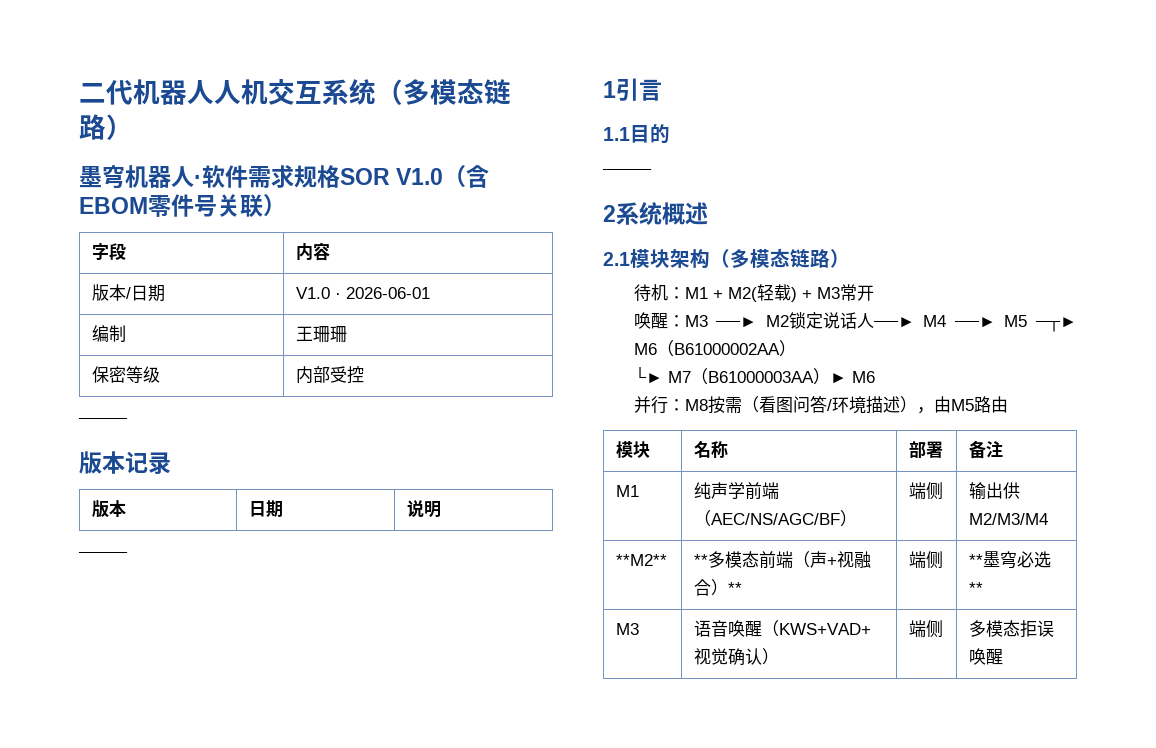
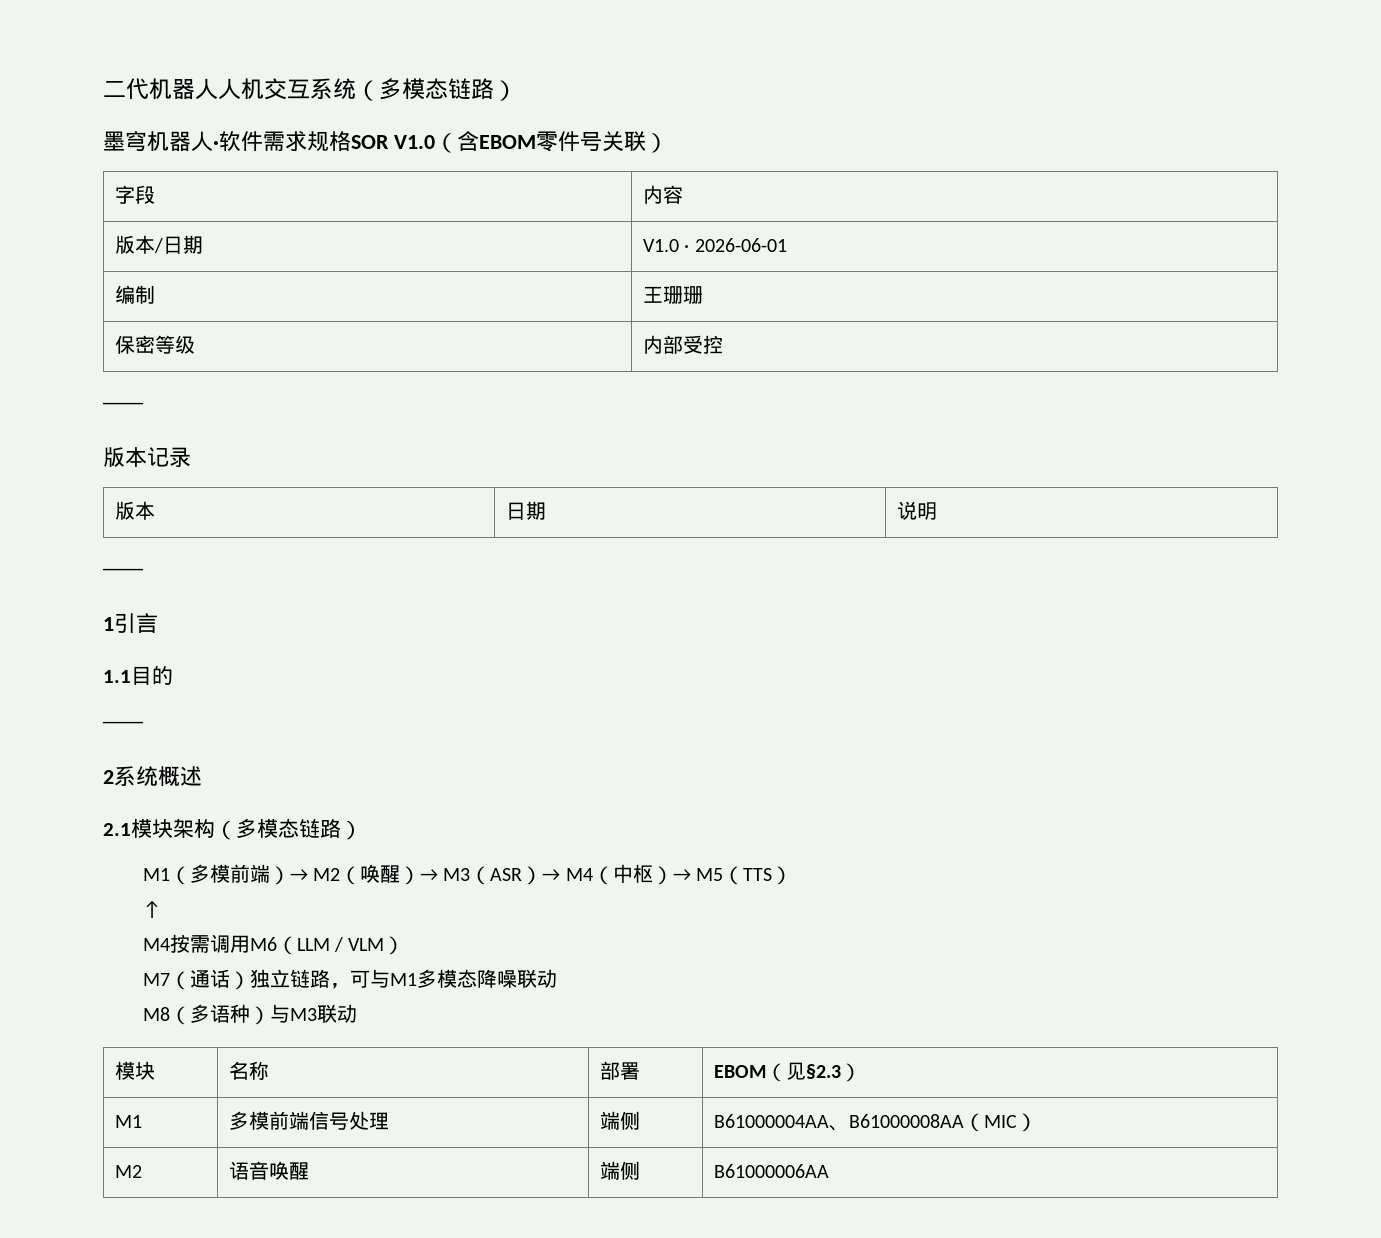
- 待机：M1 + M2(轻载) + M3常开
- 唤醒：M3 ──► M2锁定说话人──► M4 ──► M5 ─┬► M6（B61000002AA）
- └► M7（B61000003AA）► M6
- 并行：M8按需（看图问答/环境描述），由M5路由
- 模块 | 名称 | 部署 | 备注
- M1 | 纯声学前端（AEC/NS/AGC/BF） | 端侧 | 输出供M2/M3/M4
- **M2** | **多模态前端（声+视融合）** | 端侧 | **墨穹必选**
- M3 | 语音唤醒（KWS+VAD+视觉确认） | 端侧 | 多模态拒误唤醒
+ M1（多模前端）→ M2（唤醒）→ M3（ASR）→ M4（中枢）→ M5（TTS）
+ ↑
+ M4按需调用M6（LLM / VLM）
+ M7（通话）独立链路，可与M1多模态降噪联动
+ M8（多语种）与M3联动
+ 模块 | 名称 | 部署 | EBOM（见§2.3）
+ M1 | 多模前端信号处理 | 端侧 | B61000004AA、B61000008AA（MIC）
+ M2 | 语音唤醒 | 端侧 | B61000006AA

